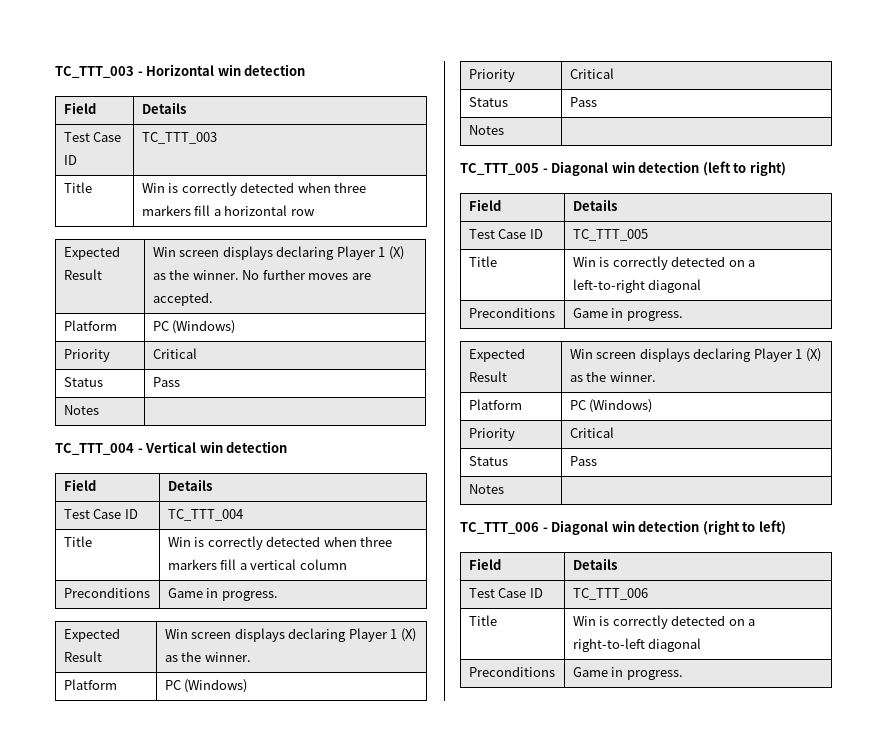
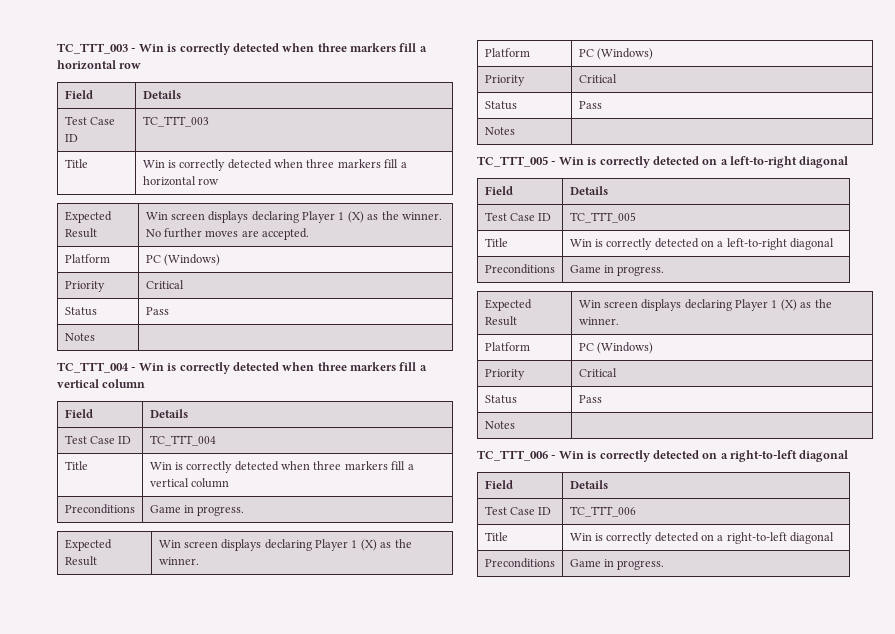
- TC_TTT_003 - Horizontal win detection
+ TC_TTT_003 - Win is correctly detected when three markers fill a horizontal row
- TC_TTT_004 - Vertical win detection
+ TC_TTT_004 - Win is correctly detected when three markers fill a vertical column
- TC_TTT_005 - Diagonal win detection (left to right)
+ TC_TTT_005 - Win is correctly detected on a left-to-right diagonal
- TC_TTT_006 - Diagonal win detection (right to left)
+ TC_TTT_006 - Win is correctly detected on a right-to-left diagonal

